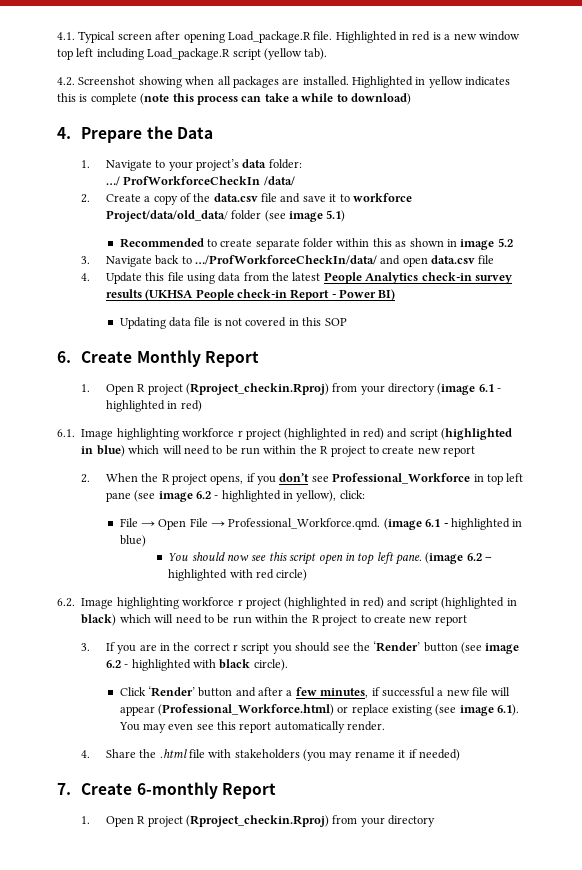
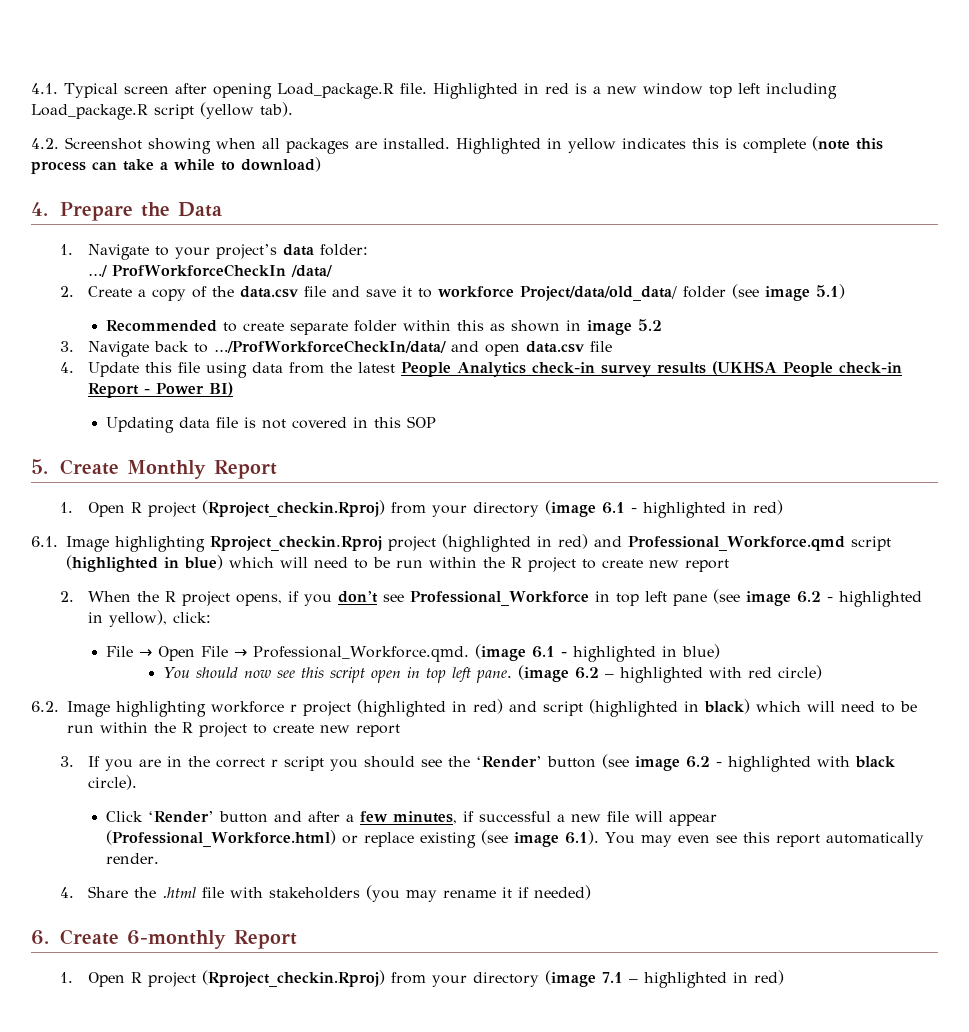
- 6. Create Monthly Report
+ 5. Create Monthly Report
- 6.1. Image highlighting workforce r project (highlighted in red) and script (highlighted in blue) which will need to be run within the R project to create new report
+ 6.1. Image highlighting Rproject_checkin.Rproj project (highlighted in red) and Professional_Workforce.qmd script (highlighted in blue) which will need to be run within the R project to create new report
- 7. Create 6-monthly Report
- 1. Open R project (Rproject_checkin.Rproj) from your directory
+ 6. Create 6-monthly Report
+ 1. Open R project (Rproject_checkin.Rproj) from your directory (image 7.1 – highlighted in red)

